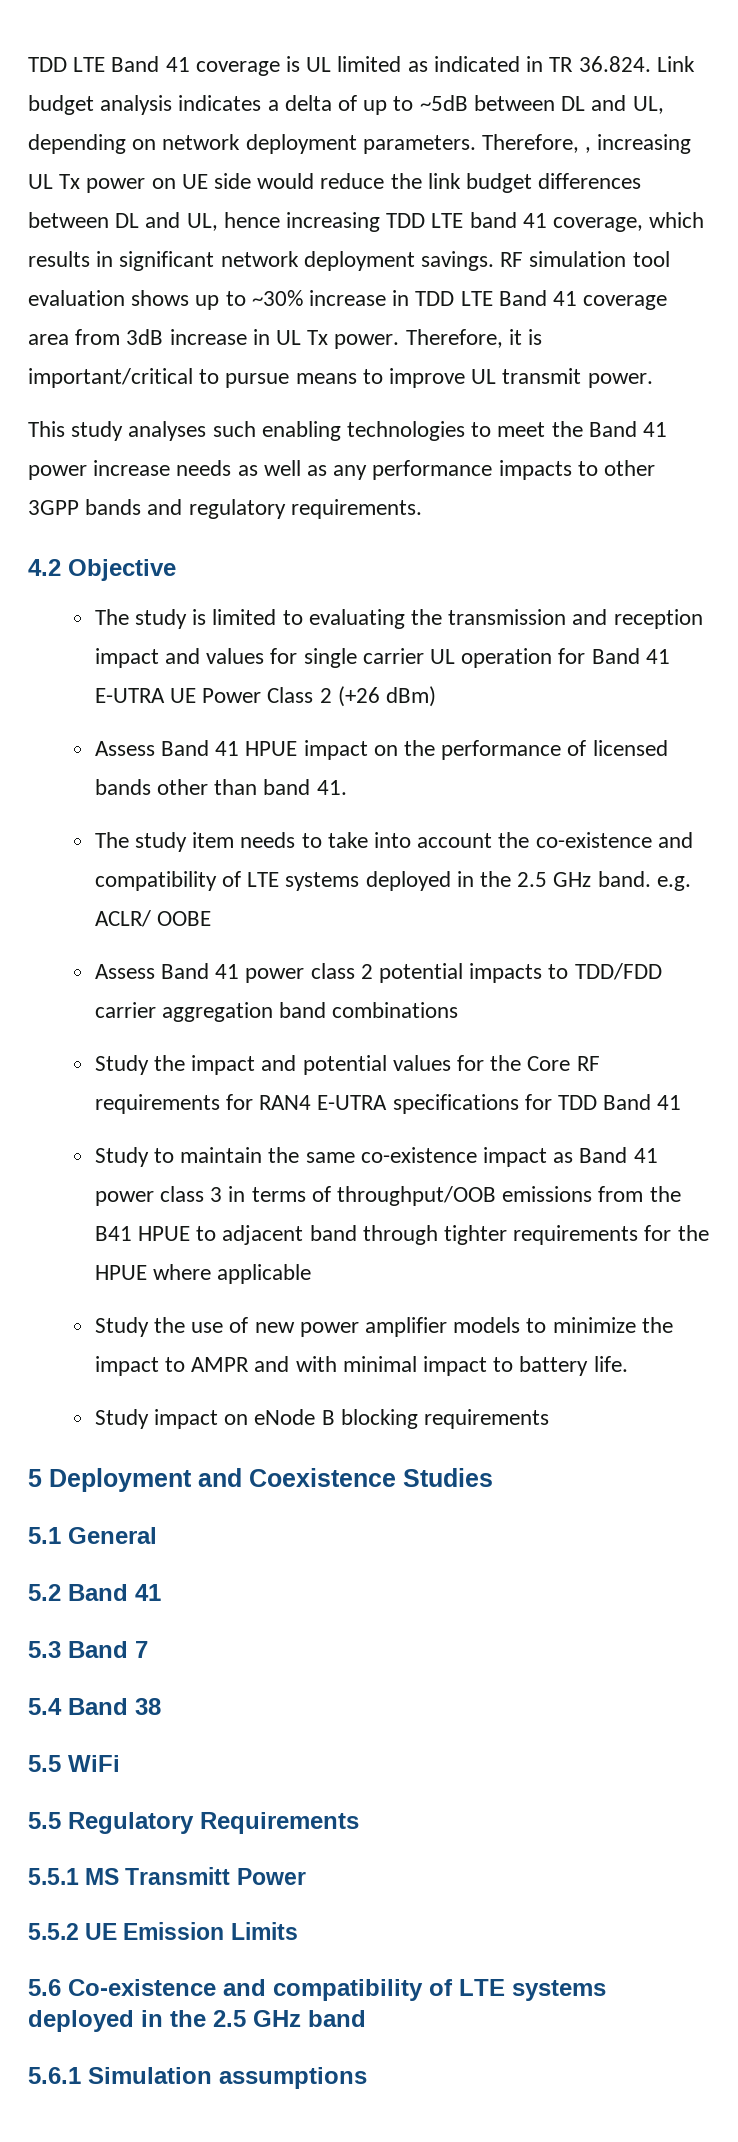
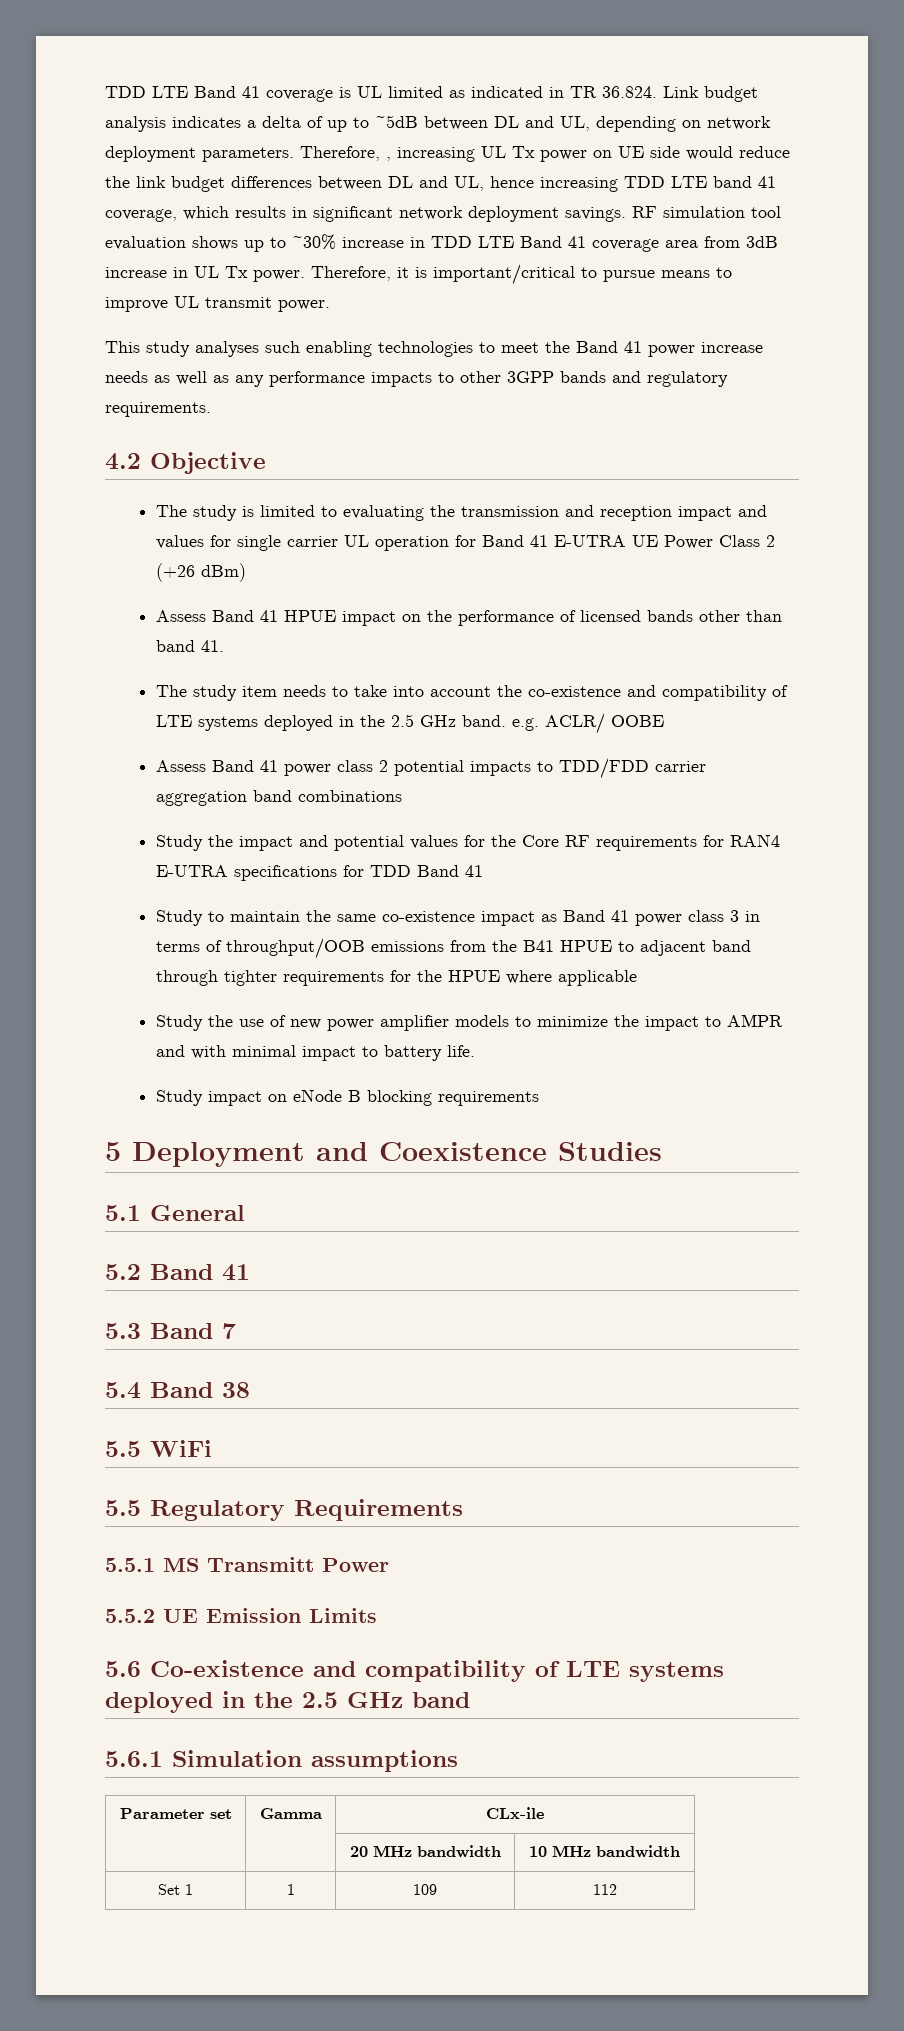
+ Parameter set | Gamma | CLx-ile
+ | | 20 MHz bandwidth | 10 MHz bandwidth
+ Set 1 | 1 | 109 | 112

